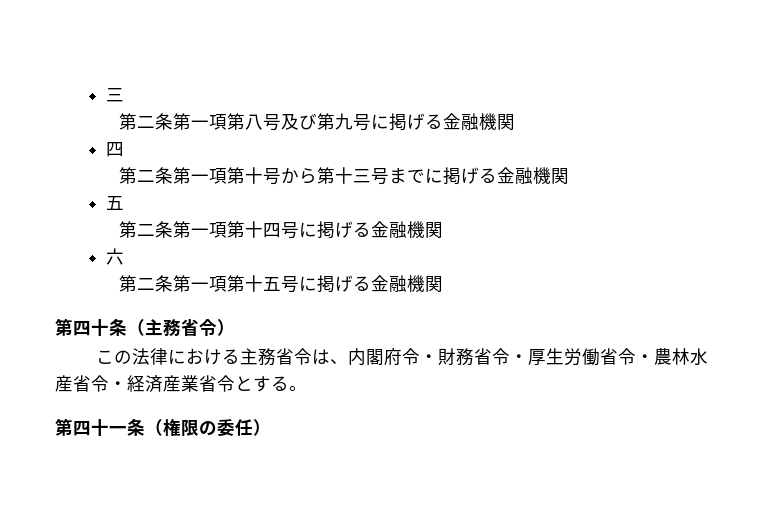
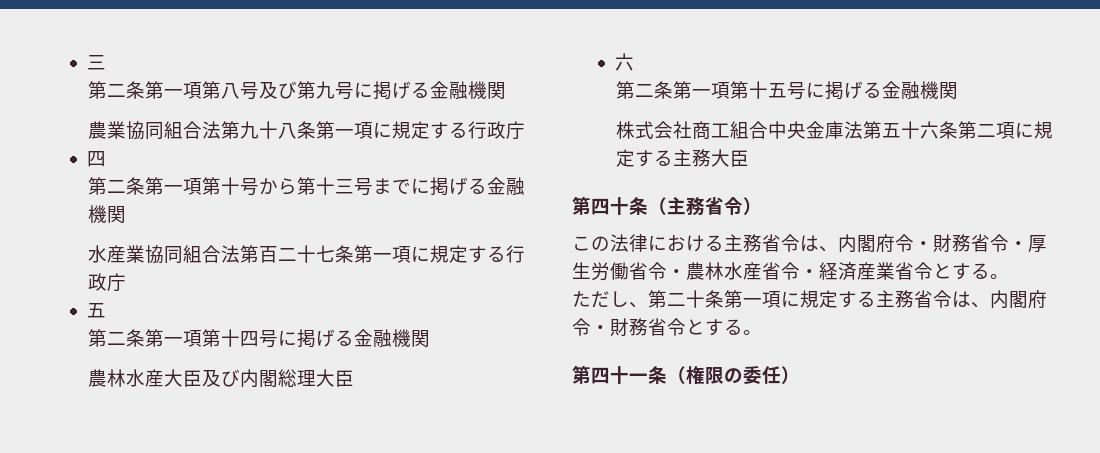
+ 農業協同組合法第九十八条第一項に規定する行政庁
+ 水産業協同組合法第百二十七条第一項に規定する行政庁
+ 農林水産大臣及び内閣総理大臣
+ 株式会社商工組合中央金庫法第五十六条第二項に規定する主務大臣
+ ただし、第二十条第一項に規定する主務省令は、内閣府令・財務省令とする。

